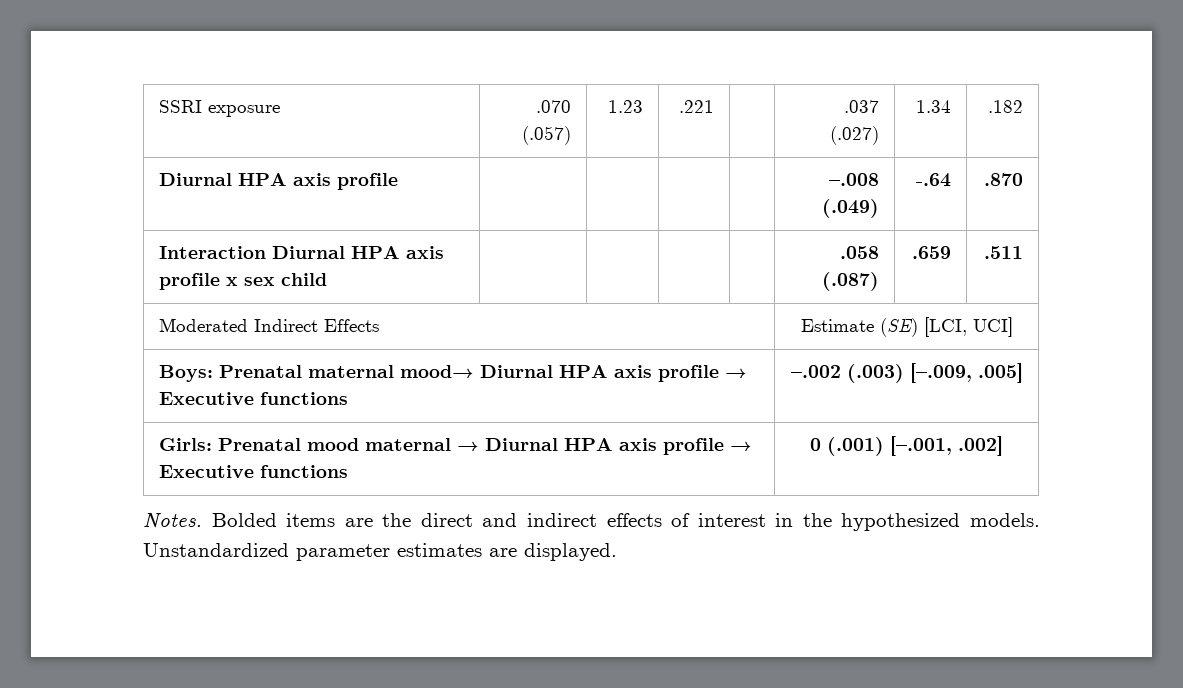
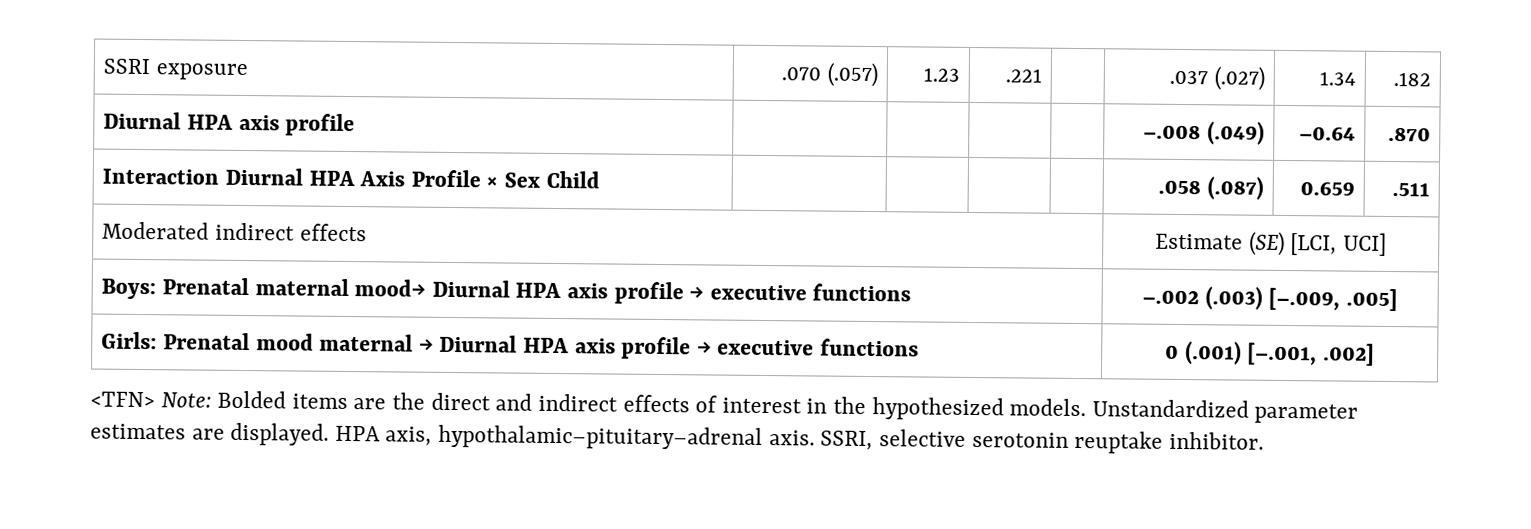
- Diurnal HPA axis profile | | | | | –.008 (.049) | -.64 | .870
+ Diurnal HPA axis profile | | | | | –.008 (.049) | –0.64 | .870
- Interaction Diurnal HPA axis profile x sex child | | | | | .058 (.087) | .659 | .511
+ Interaction Diurnal HPA Axis Profile × Sex Child | | | | | .058 (.087) | 0.659 | .511
- Moderated Indirect Effects | Estimate (SE) [LCI, UCI]
+ Moderated indirect effects | Estimate (SE) [LCI, UCI]
- Boys: Prenatal maternal mood→ Diurnal HPA axis profile → Executive functions | –.002 (.003) [–.009, .005]
+ Boys: Prenatal maternal mood→ Diurnal HPA axis profile → executive functions | –.002 (.003) [–.009, .005]
- Girls: Prenatal mood maternal → Diurnal HPA axis profile → Executive functions | 0 (.001) [–.001, .002]
+ Girls: Prenatal mood maternal → Diurnal HPA axis profile → executive functions | 0 (.001) [–.001, .002]
- Notes. Bolded items are the direct and indirect effects of interest in the hypothesized models.
+ <TFN> Note: Bolded items are the direct and indirect effects of interest in the hypothesized models.
+ HPA axis, hypothalamic–pituitary–adrenal axis. SSRI, selective serotonin reuptake inhibitor.

